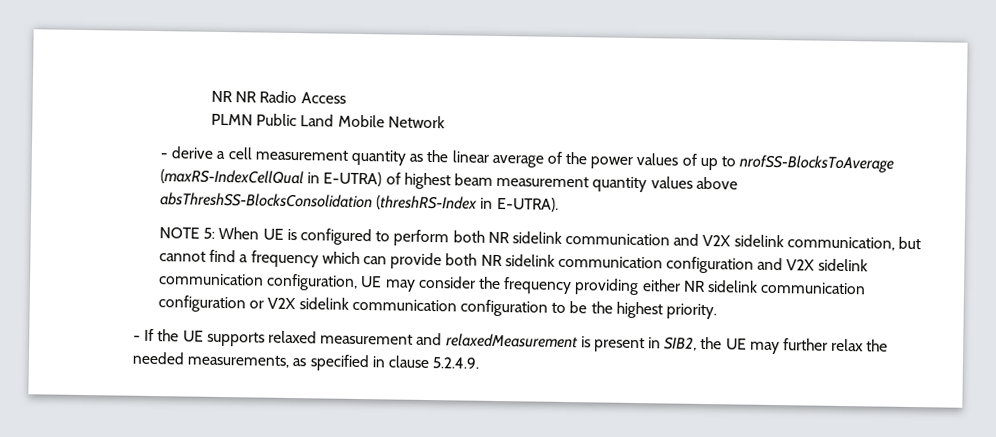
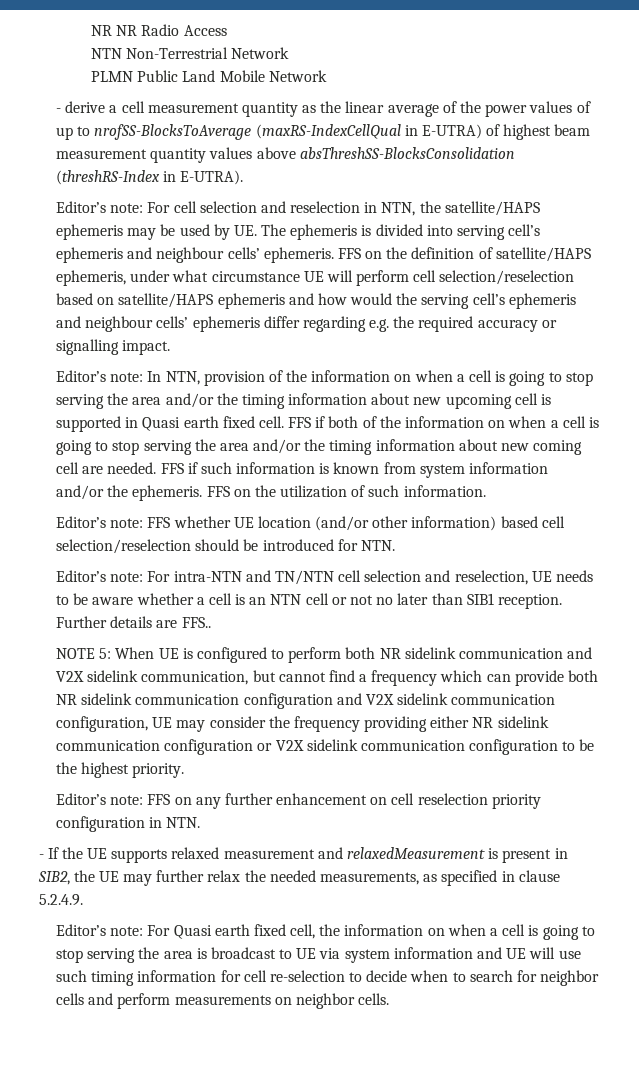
+ NTN Non-Terrestrial Network
+ Editor’s note: For cell selection and reselection in NTN, the satellite/HAPS ephemeris may be used by UE. The ephemeris is divided into serving cell’s ephemeris and neighbour cells’ ephemeris. FFS on the definition of satellite/HAPS ephemeris, under what circumstance UE will perform cell selection/reselection based on satellite/HAPS ephemeris and how would the serving cell’s ephemeris and neighbour cells’ ephemeris differ regarding e.g. the required accuracy or signalling impact.
+ Editor’s note: In NTN, provision of the information on when a cell is going to stop serving the area and/or the timing information about new upcoming cell is supported in Quasi earth fixed cell. FFS if both of the information on when a cell is going to stop serving the area and/or the timing information about new coming cell are needed. FFS if such information is known from system information and/or the ephemeris. FFS on the utilization of such information.
+ Editor’s note: FFS whether UE location (and/or other information) based cell selection/reselection should be introduced for NTN.
+ Editor’s note: For intra-NTN and TN/NTN cell selection and reselection, UE needs to be aware whether a cell is an NTN cell or not no later than SIB1 reception. Further details are FFS..
+ Editor’s note: FFS on any further enhancement on cell reselection priority configuration in NTN.
+ Editor’s note: For Quasi earth fixed cell, the information on when a cell is going to stop serving the area is broadcast to UE via system information and UE will use such timing information for cell re-selection to decide when to search for neighbor cells and perform measurements on neighbor cells.

